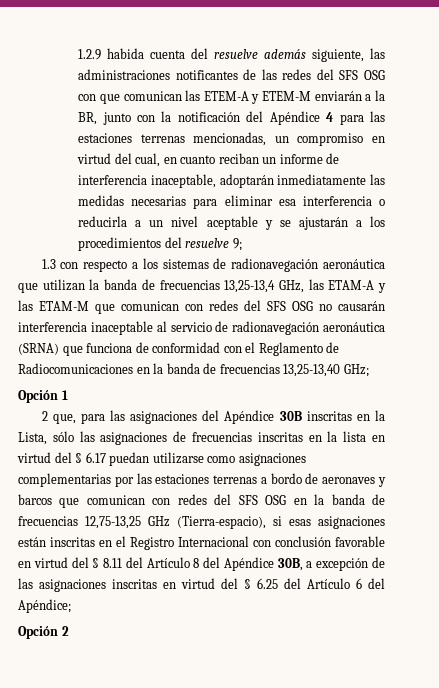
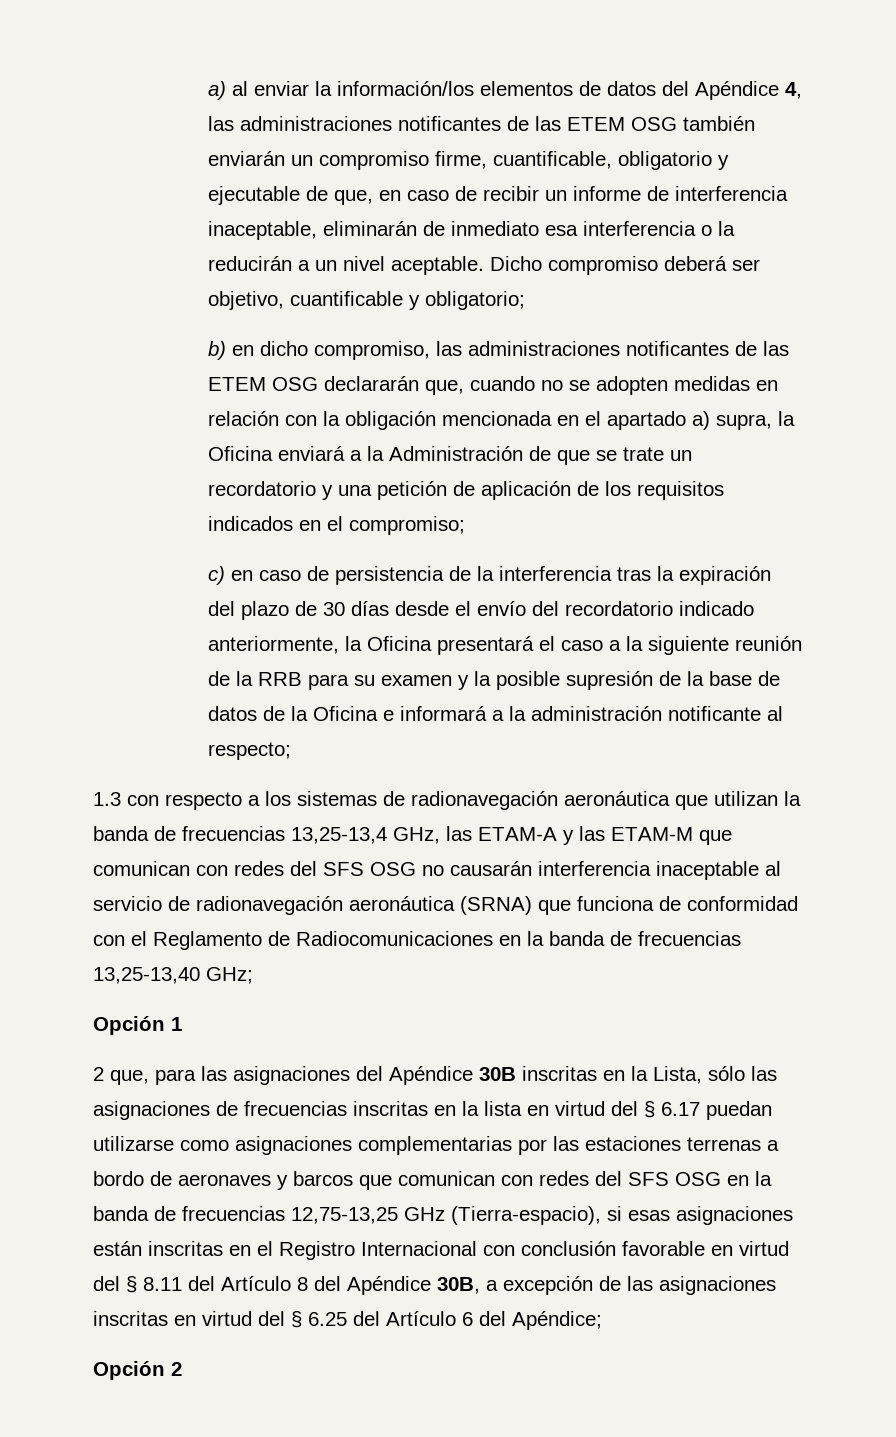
- 1.2.9 habida cuenta del resuelve además siguiente, las administraciones notificantes de las redes del SFS OSG con que comunican las ETEM-A y ETEM-M enviarán a la BR, junto con la notificación del Apéndice 4 para las estaciones terrenas mencionadas, un compromiso en virtud del cual, en cuanto reciban un informe de interferencia inaceptable, adoptarán inmediatamente las medidas necesarias para eliminar esa interferencia o reducirla a un nivel aceptable y se ajustarán a los procedimientos del resuelve 9;
+ a) al enviar la información/los elementos de datos del Apéndice 4, las administraciones notificantes de las ETEM OSG también enviarán un compromiso firme, cuantificable, obligatorio y ejecutable de que, en caso de recibir un informe de interferencia inaceptable, eliminarán de inmediato esa interferencia o la reducirán a un nivel aceptable. Dicho compromiso deberá ser objetivo, cuantificable y obligatorio;
+ b) en dicho compromiso, las administraciones notificantes de las ETEM OSG declararán que, cuando no se adopten medidas en relación con la obligación mencionada en el apartado a) supra, la Oficina enviará a la Administración de que se trate un recordatorio y una petición de aplicación de los requisitos indicados en el compromiso;
+ c) en caso de persistencia de la interferencia tras la expiración del plazo de 30 días desde el envío del recordatorio indicado anteriormente, la Oficina presentará el caso a la siguiente reunión de la RRB para su examen y la posible supresión de la base de datos de la Oficina e informará a la administración notificante al respecto;

